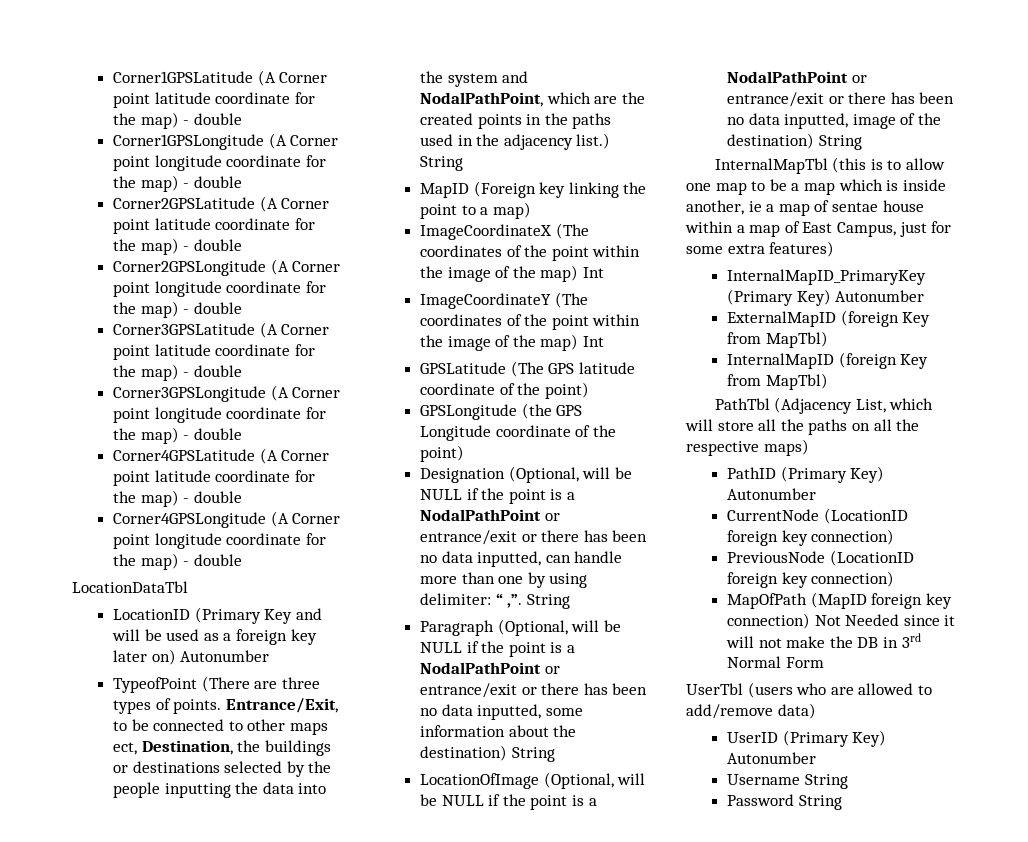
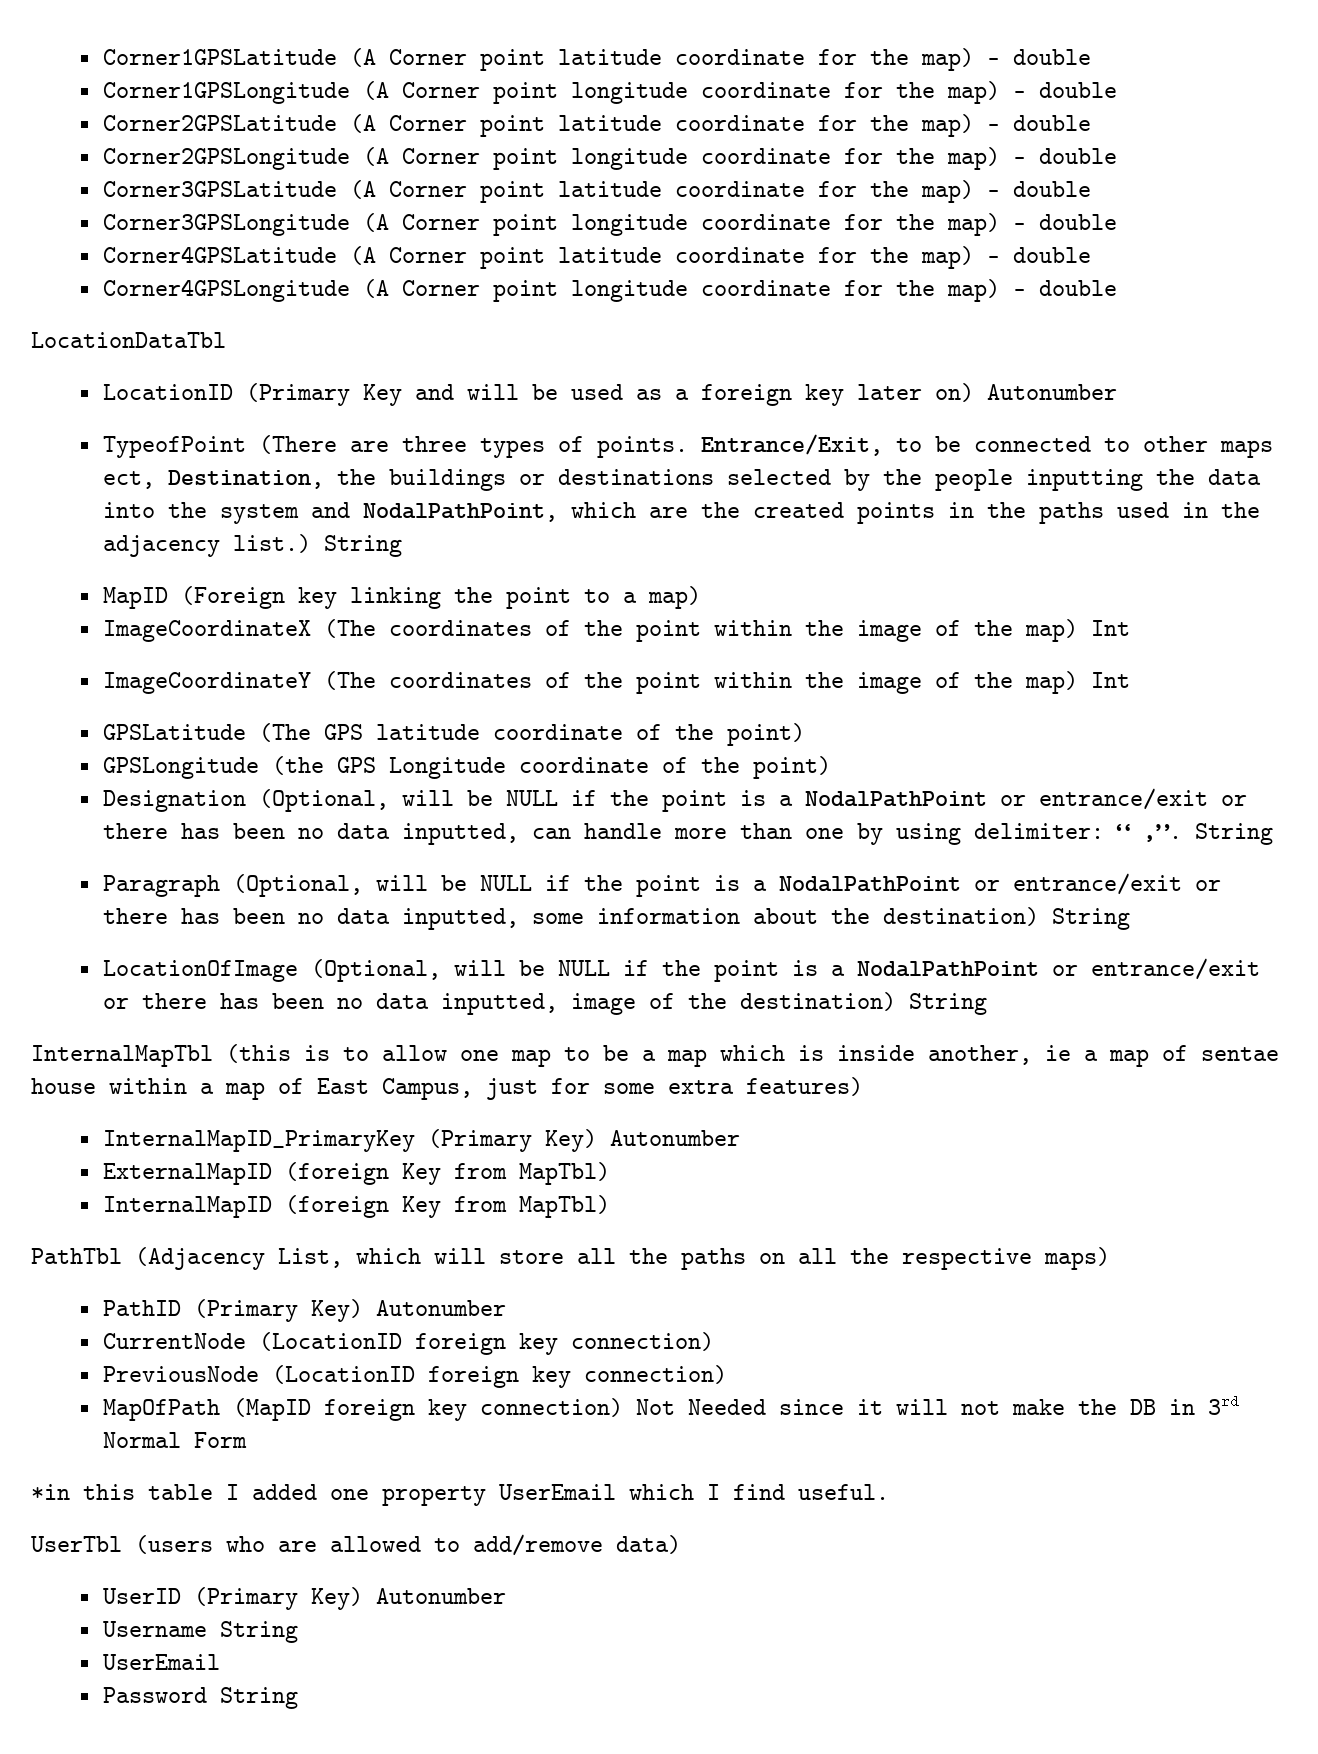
+ *in this table I added one property UserEmail which I find useful.
  Username String
+ UserEmail

